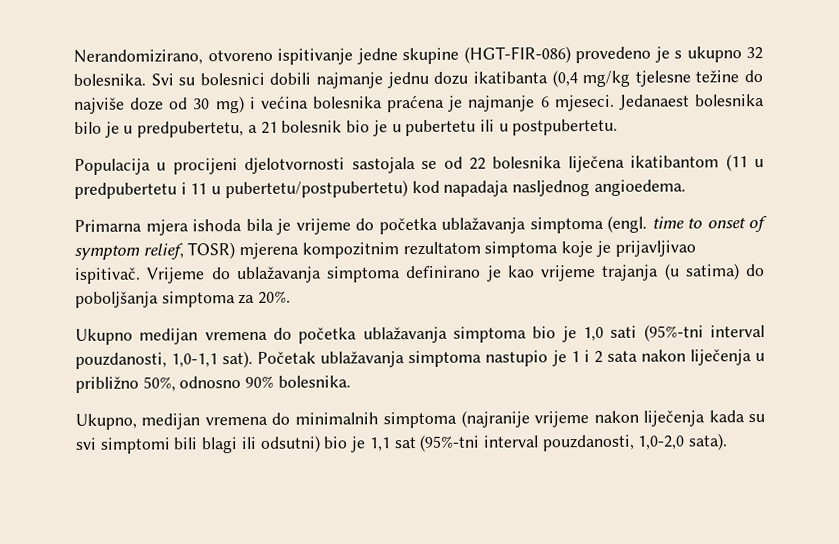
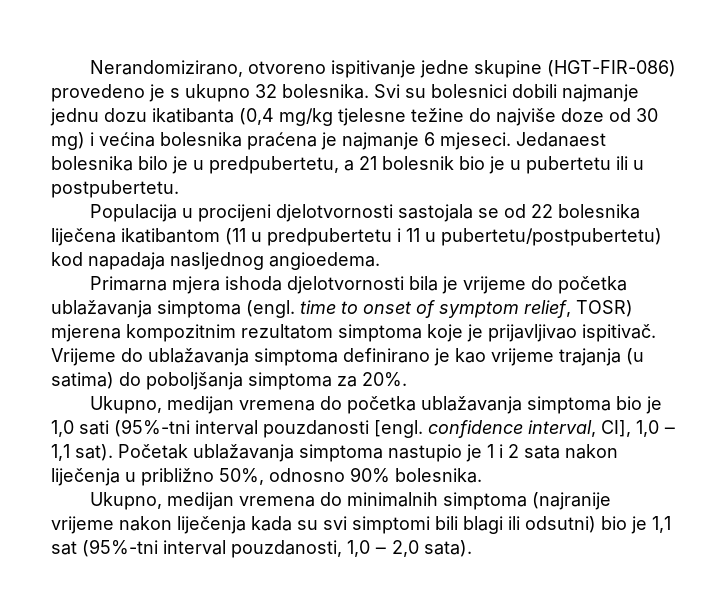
- Primarna mjera ishoda bila je vrijeme do početka ublažavanja simptoma (engl. time to onset of symptom relief, TOSR) mjerena kompozitnim rezultatom simptoma koje je prijavljivao ispitivač.
+ Primarna mjera ishoda djelotvornosti bila je vrijeme do početka ublažavanja simptoma (engl. time to onset of symptom relief, TOSR) mjerena kompozitnim rezultatom simptoma koje je prijavljivao ispitivač.
- Ukupno medijan vremena do početka ublažavanja simptoma bio je 1,0 sati (95%-tni interval pouzdanosti, 1,0-1,1 sat).
+ Ukupno, medijan vremena do početka ublažavanja simptoma bio je 1,0 sati (95%-tni interval pouzdanosti [engl. confidence interval, CI], 1,0 ‒ 1,1 sat).
- Ukupno, medijan vremena do minimalnih simptoma (najranije vrijeme nakon liječenja kada su svi simptomi bili blagi ili odsutni) bio je 1,1 sat (95%-tni interval pouzdanosti, 1,0-2,0 sata).
+ Ukupno, medijan vremena do minimalnih simptoma (najranije vrijeme nakon liječenja kada su svi simptomi bili blagi ili odsutni) bio je 1,1 sat (95%-tni interval pouzdanosti, 1,0 ‒ 2,0 sata).

